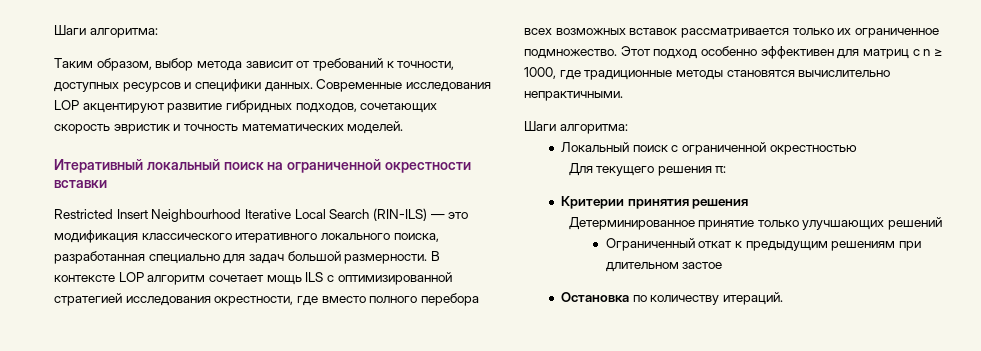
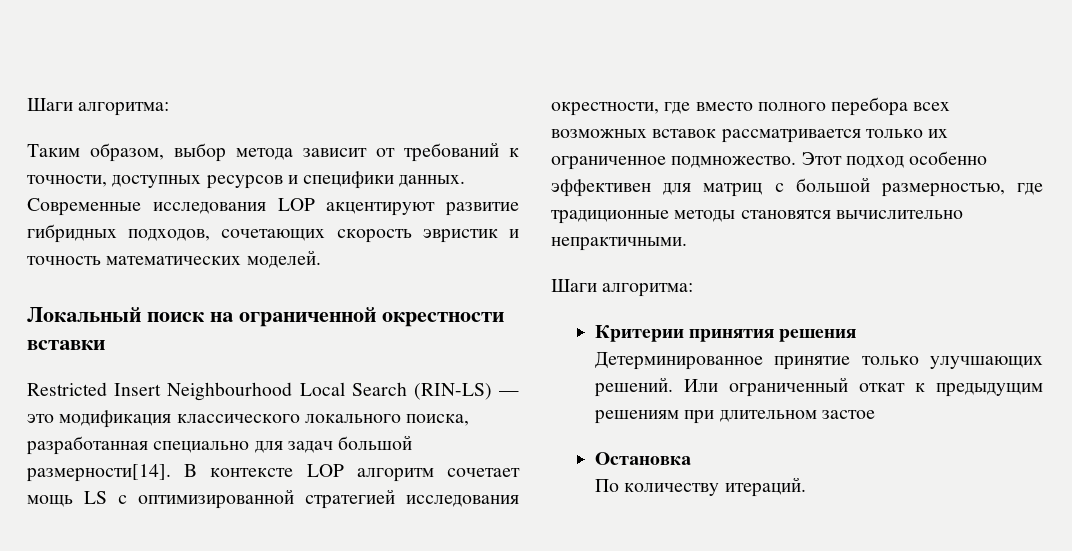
- Итеративный локальный поиск на ограниченной окрестности вставки
+ Локальный поиск на ограниченной окрестности вставки
- Restricted Insert Neighbourhood Iterative Local Search (RIN-ILS) — это модификация классического итеративного локального поиска, разработанная специально для задач большой размерности.
+ Restricted Insert Neighbourhood Local Search (RIN-LS) — это модификация классического локального поиска, разработанная специально для задач большой размерности[14].
- В контексте LOP алгоритм сочетает мощь ILS с оптимизированной стратегией исследования окрестности, где вместо полного перебора всех возможных вставок рассматривается только их ограниченное подмножество.
+ В контексте LOP алгоритм сочетает мощь LS с оптимизированной стратегией исследования окрестности, где вместо полного перебора всех возможных вставок рассматривается только их ограниченное подмножество.
- Этот подход особенно эффективен для матриц с n ≥ 1000, где традиционные методы становятся вычислительно непрактичными.
+ Этот подход особенно эффективен для матриц с большой размерностью, где традиционные методы становятся вычислительно непрактичными.
- Локальный поиск с ограниченной окрестностью
- Для текущего решения π:
- Детерминированное принятие только улучшающих решений
- Ограниченный откат к предыдущим решениям при длительном застое
+ Детерминированное принятие только улучшающих решений. Или ограниченный откат к предыдущим решениям при длительном застое
- Остановка по количеству итераций.
+ Остановка
+ По количеству итераций.

